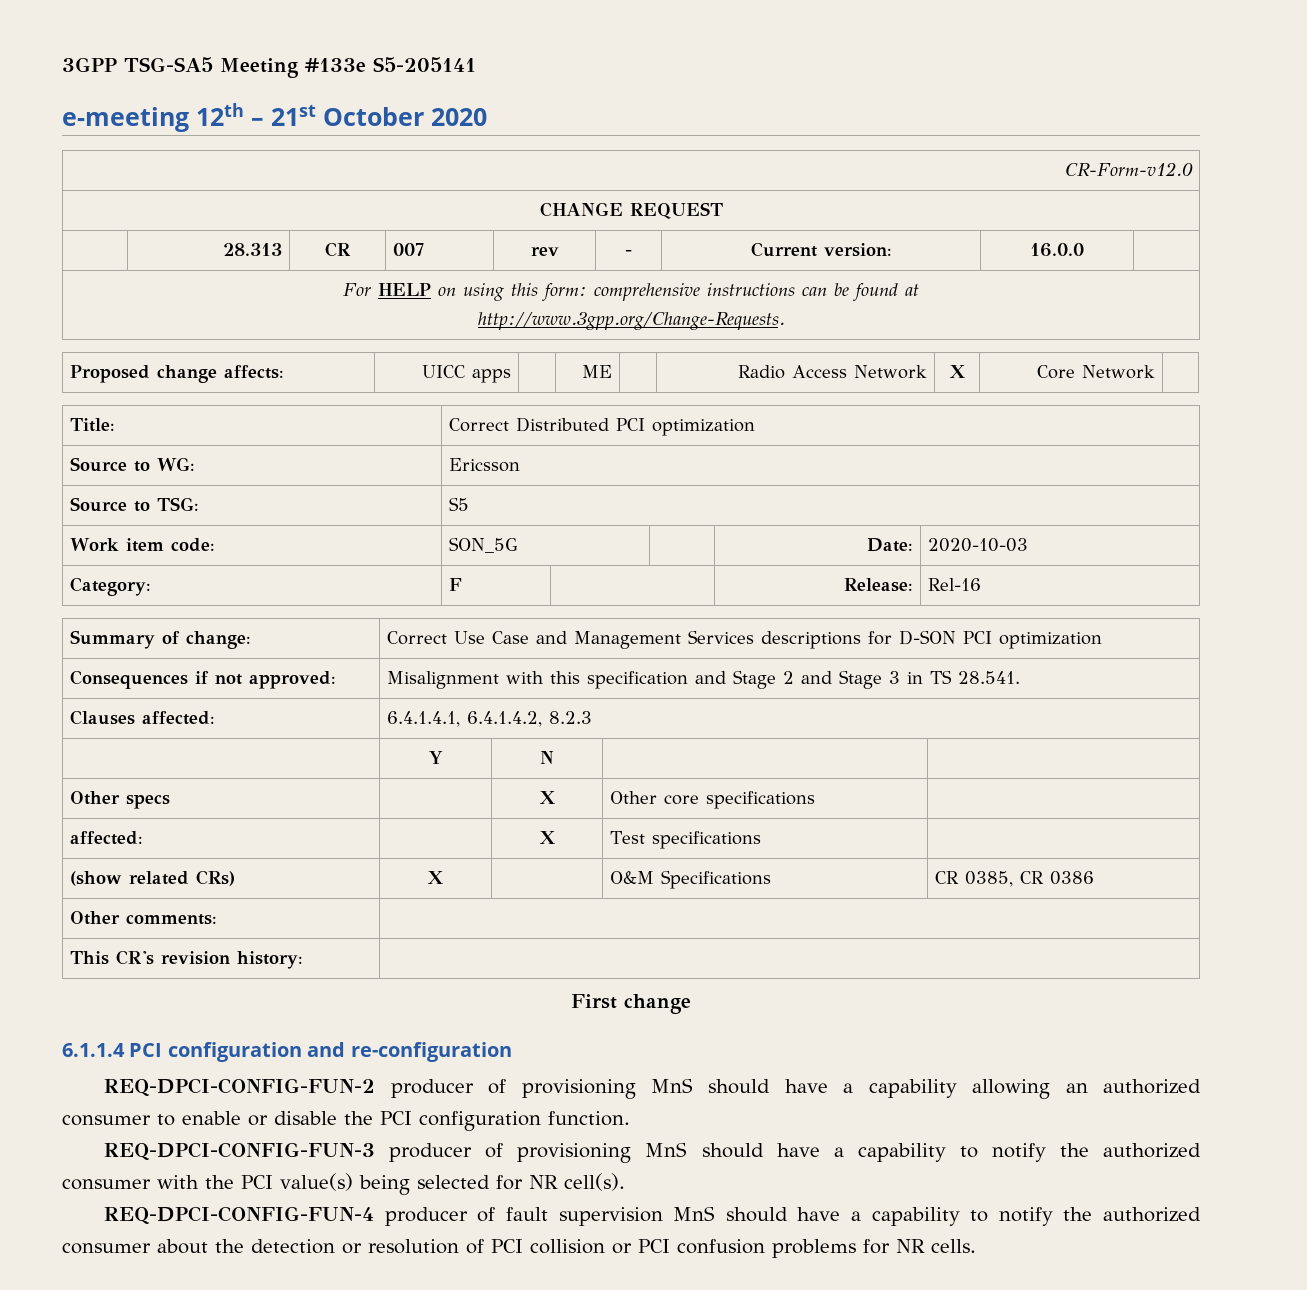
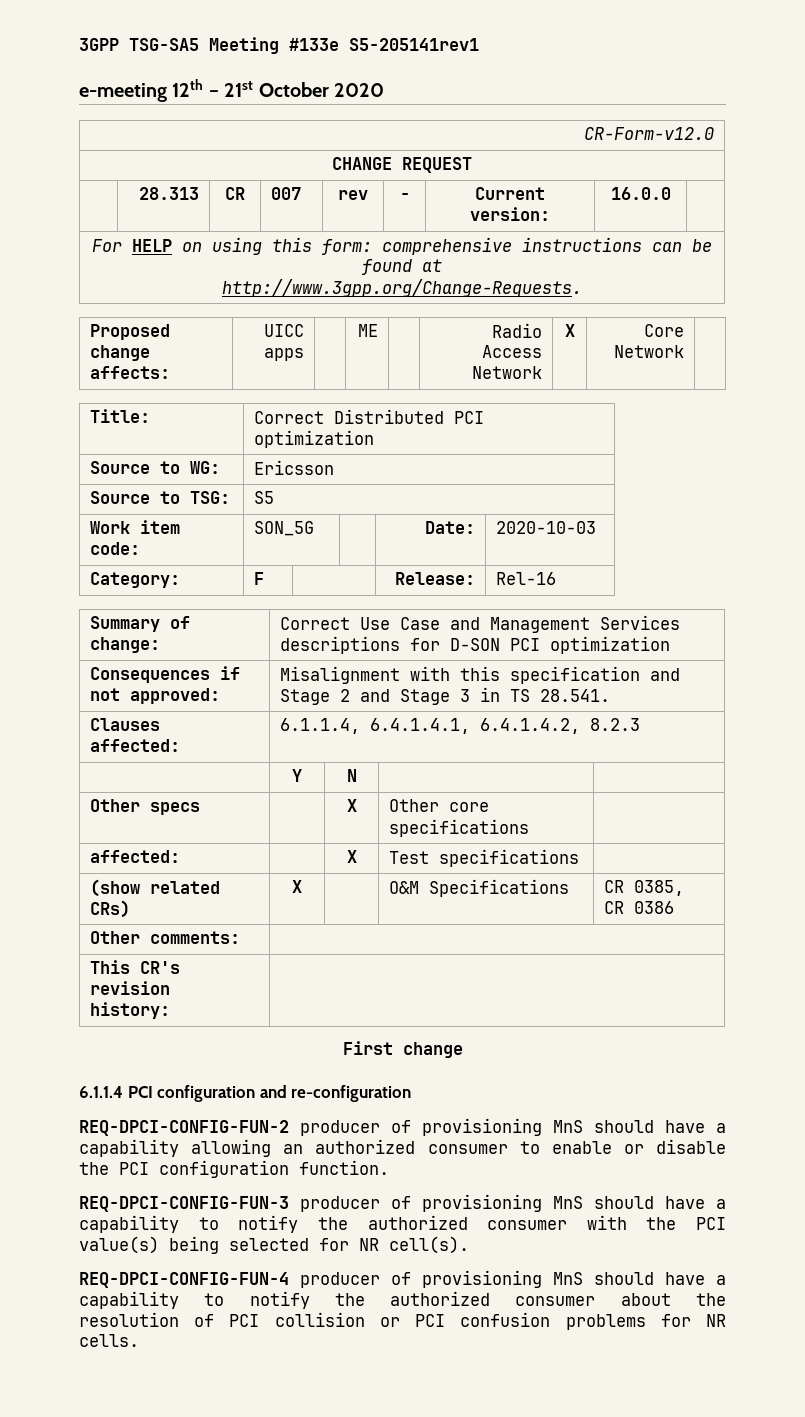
- 3GPP TSG-SA5 Meeting #133e S5-205141
+ 3GPP TSG-SA5 Meeting #133e S5-205141rev1
- Clauses affected: | 6.4.1.4.1, 6.4.1.4.2, 8.2.3
+ Clauses affected: | 6.1.1.4, 6.4.1.4.1, 6.4.1.4.2, 8.2.3
- REQ-DPCI-CONFIG-FUN-4 producer of fault supervision MnS should have a capability to notify the authorized consumer about the detection or resolution of PCI collision or PCI confusion problems for NR cells.
+ REQ-DPCI-CONFIG-FUN-4 producer of provisioning MnS should have a capability to notify the authorized consumer about the resolution of PCI collision or PCI confusion problems for NR cells.

